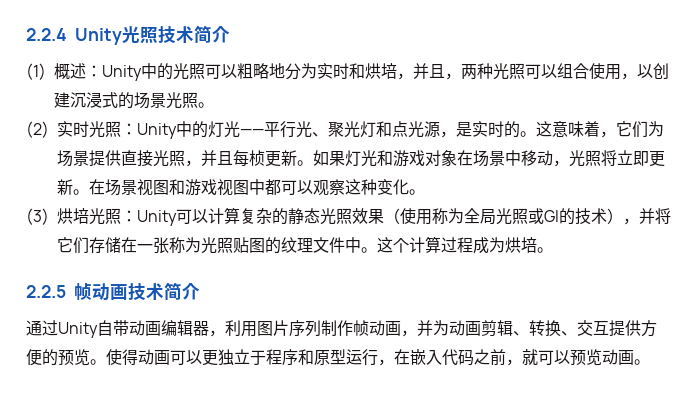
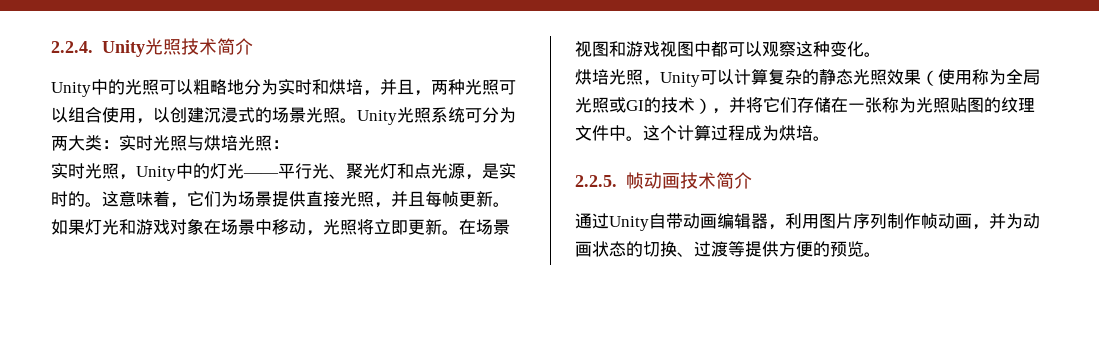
- 2.2.4 Unity光照技术简介
+ 2.2.4. Unity光照技术简介
- (1)概述：Unity中的光照可以粗略地分为实时和烘培，并且，两种光照可以组合使用，以创建沉浸式的场景光照。
- (2)实时光照：Unity中的灯光——平行光、聚光灯和点光源，是实时的。
+ Unity中的光照可以粗略地分为实时和烘培，并且，两种光照可以组合使用，以创建沉浸式的场景光照。Unity光照系统可分为两大类：实时光照与烘培光照：
+ 实时光照，Unity中的灯光——平行光、聚光灯和点光源，是实时的。
- 这意味着，它们为场景提供直接光照，并且每桢更新。
+ 这意味着，它们为场景提供直接光照，并且每帧更新。
- (3)烘培光照：Unity可以计算复杂的静态光照效果（使用称为全局光照或GI的技术），并将它们存储在一张称为光照贴图的纹理文件中。
+ 烘培光照，Unity可以计算复杂的静态光照效果（使用称为全局光照或GI的技术），并将它们存储在一张称为光照贴图的纹理文件中。
- 2.2.5帧动画技术简介
+ 2.2.5.帧动画技术简介
- 通过Unity自带动画编辑器，利用图片序列制作帧动画，并为动画剪辑、转换、交互提供方便的预览。使得动画可以更独立于程序和原型运行，在嵌入代码之前，就可以预览动画。
+ 通过Unity自带动画编辑器，利用图片序列制作帧动画，并为动画状态的切换、过渡等提供方便的预览。

